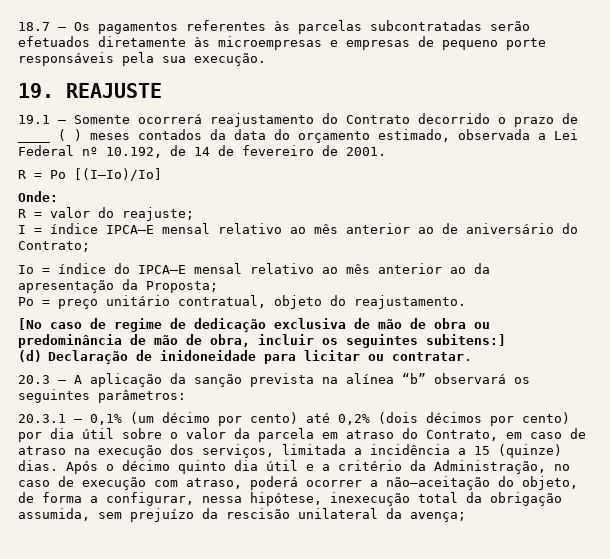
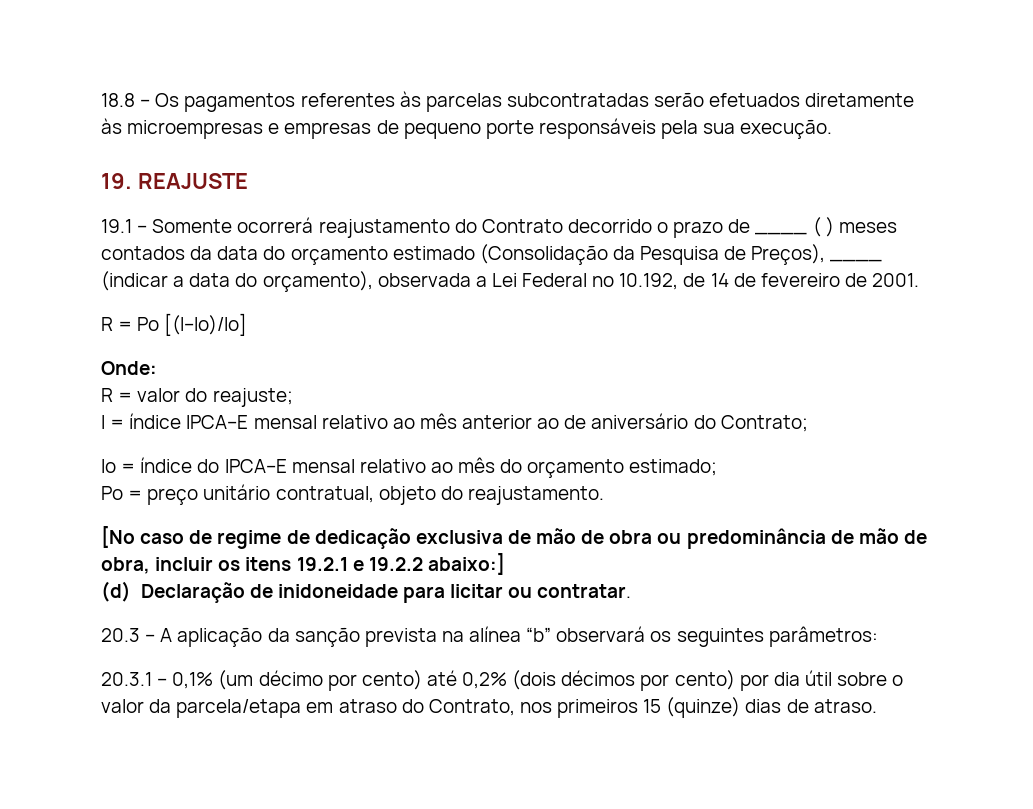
- 18.7 – Os pagamentos referentes às parcelas subcontratadas serão efetuados diretamente às microempresas e empresas de pequeno porte responsáveis pela sua execução.
+ 18.8 – Os pagamentos referentes às parcelas subcontratadas serão efetuados diretamente às microempresas e empresas de pequeno porte responsáveis pela sua execução.
- 19.1 – Somente ocorrerá reajustamento do Contrato decorrido o prazo de ____ ( ) meses contados da data do orçamento estimado, observada a Lei Federal nº 10.192, de 14 de fevereiro de 2001.
+ 19.1 – Somente ocorrerá reajustamento do Contrato decorrido o prazo de ____ ( ) meses contados da data do orçamento estimado (Consolidação da Pesquisa de Preços), ____ (indicar a data do orçamento), observada a Lei Federal no 10.192, de 14 de fevereiro de 2001.
- Io = índice do IPCA–E mensal relativo ao mês anterior ao da apresentação da Proposta;
+ Io = índice do IPCA–E mensal relativo ao mês do orçamento estimado;
- [No caso de regime de dedicação exclusiva de mão de obra ou predominância de mão de obra, incluir os seguintes subitens:]
+ [No caso de regime de dedicação exclusiva de mão de obra ou predominância de mão de obra, incluir os itens 19.2.1 e 19.2.2 abaixo:]
- 20.3.1 – 0,1% (um décimo por cento) até 0,2% (dois décimos por cento) por dia útil sobre o valor da parcela em atraso do Contrato, em caso de atraso na execução dos serviços, limitada a incidência a 15 (quinze) dias. Após o décimo quinto dia útil e a critério da Administração, no caso de execução com atraso, poderá ocorrer a não–aceitação do objeto, de forma a configurar, nessa hipótese, inexecução total da obrigação assumida, sem prejuízo da rescisão unilateral da avença;
+ 20.3.1 – 0,1% (um décimo por cento) até 0,2% (dois décimos por cento) por dia útil sobre o valor da parcela/etapa em atraso do Contrato, nos primeiros 15 (quinze) dias de atraso.

